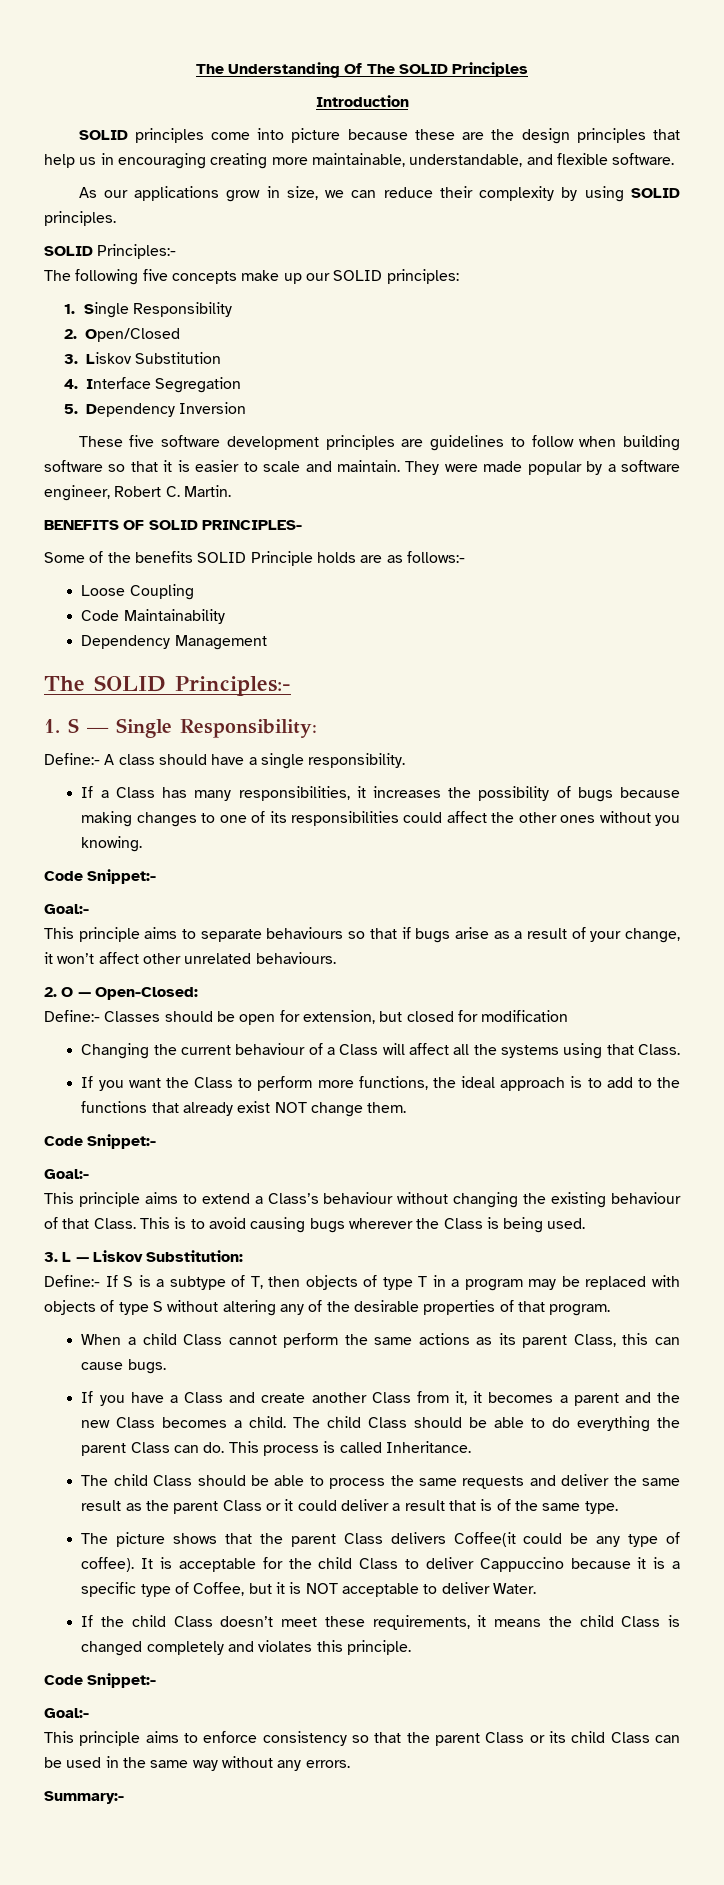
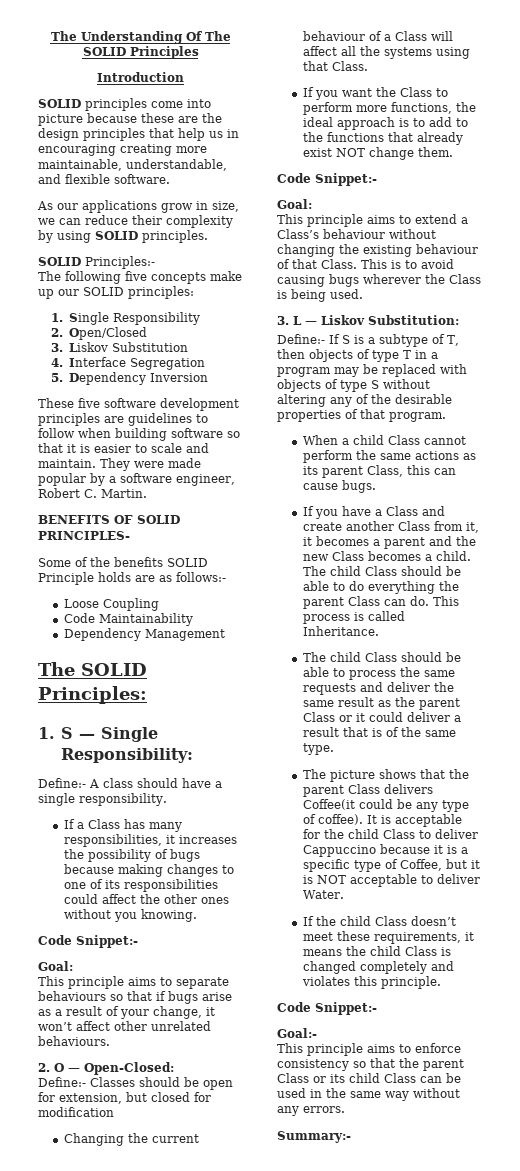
- The SOLID Principles:-
+ The SOLID Principles:
  If a Class has many responsibilities, it increases the possibility of bugs because making changes to one of its responsibilities could affect the other ones without you knowing.
  Code Snippet:-
- Goal:-
+ Goal:
  If you want the Class to perform more functions, the ideal approach is to add to the functions that already exist NOT change them.
  Code Snippet:-
- Goal:-
+ Goal:

